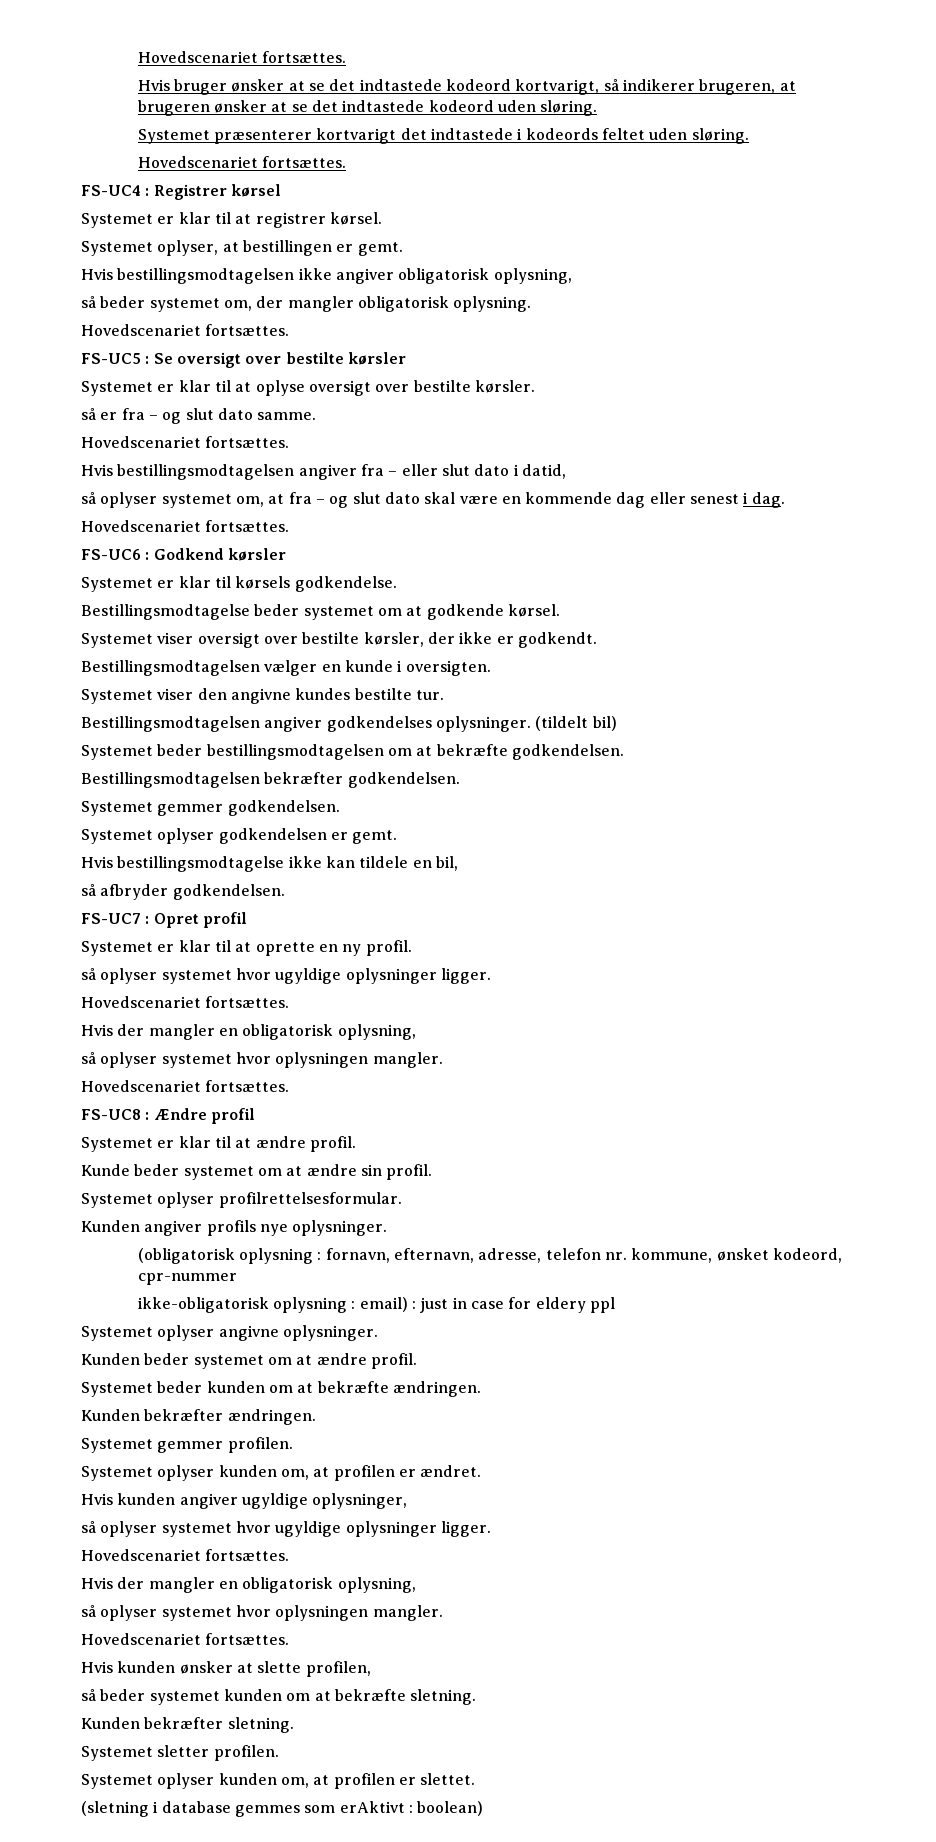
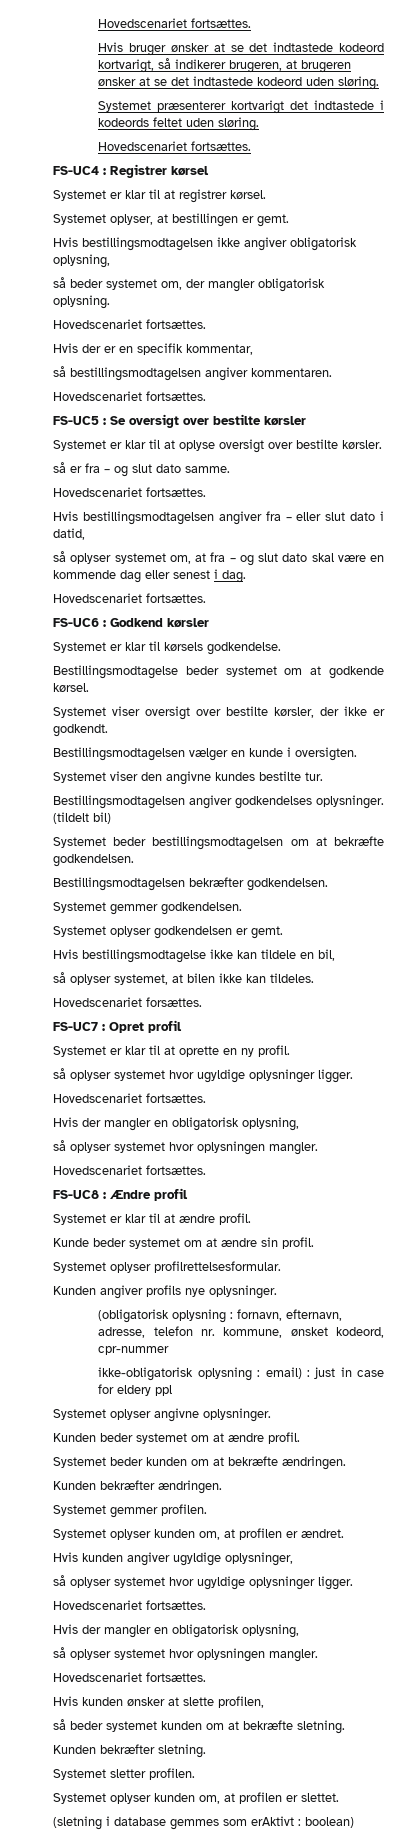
+ Hvis der er en specifik kommentar,
+ så bestillingsmodtagelsen angiver kommentaren.
+ Hovedscenariet fortsættes.
- så afbryder godkendelsen.
+ så oplyser systemet, at bilen ikke kan tildeles.
+ Hovedscenariet forsættes.

